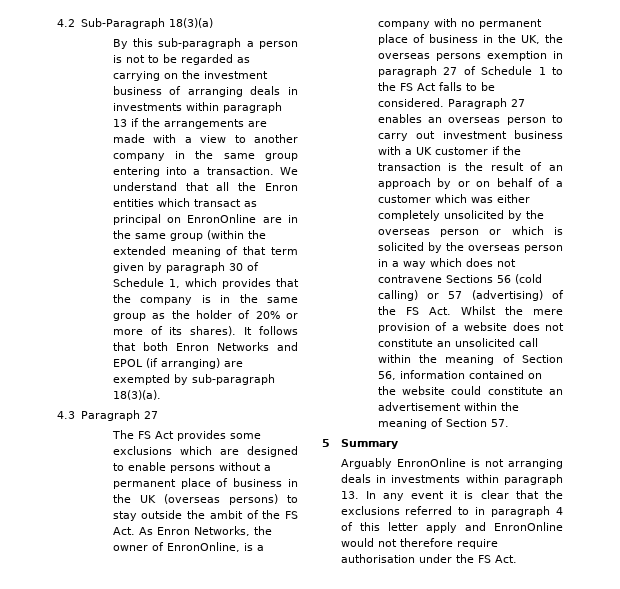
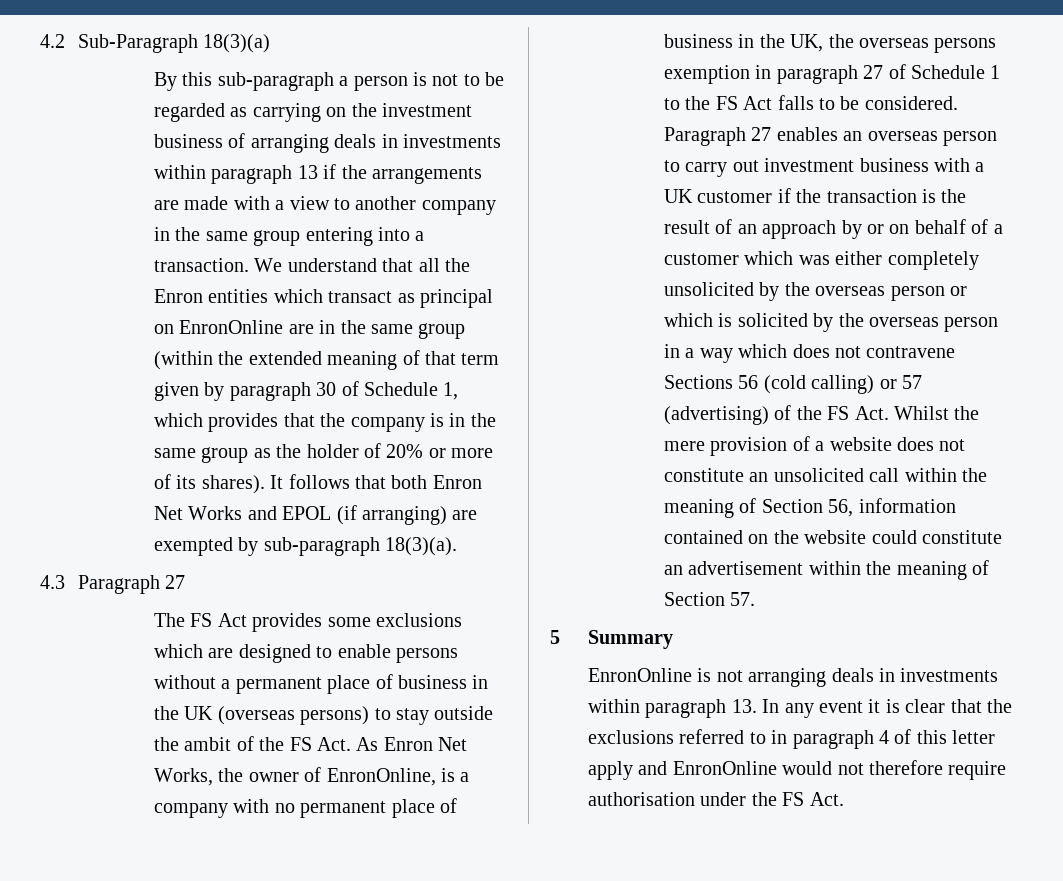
- It follows that both Enron Networks and EPOL (if arranging) are exempted by sub-paragraph 18(3)(a).
+ It follows that both Enron Net Works and EPOL (if arranging) are exempted by sub-paragraph 18(3)(a).
- The FS Act provides some exclusions which are designed to enable persons without a permanent place of business in the UK (overseas persons) to stay outside the ambit of the FS Act. As Enron Networks, the owner of EnronOnline, is a company with no permanent place of business in the UK, the overseas persons exemption in paragraph 27 of Schedule 1 to the FS Act falls to be considered.
+ The FS Act provides some exclusions which are designed to enable persons without a permanent place of business in the UK (overseas persons) to stay outside the ambit of the FS Act. As Enron Net Works, the owner of EnronOnline, is a company with no permanent place of business in the UK, the overseas persons exemption in paragraph 27 of Schedule 1 to the FS Act falls to be considered.
- Arguably EnronOnline is not arranging deals in investments within paragraph 13. In any event it is clear that the exclusions referred to in paragraph 4 of this letter apply and EnronOnline would not therefore require authorisation under the FS Act.
+ EnronOnline is not arranging deals in investments within paragraph 13. In any event it is clear that the exclusions referred to in paragraph 4 of this letter apply and EnronOnline would not therefore require authorisation under the FS Act.

